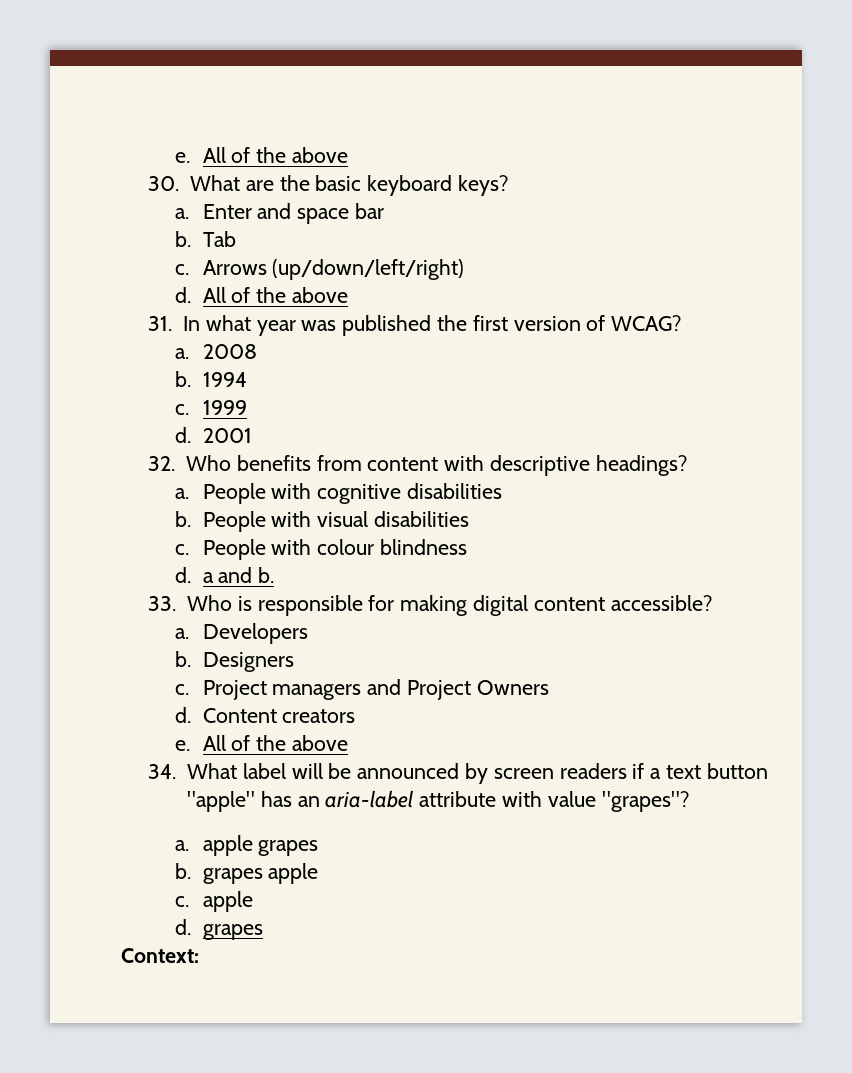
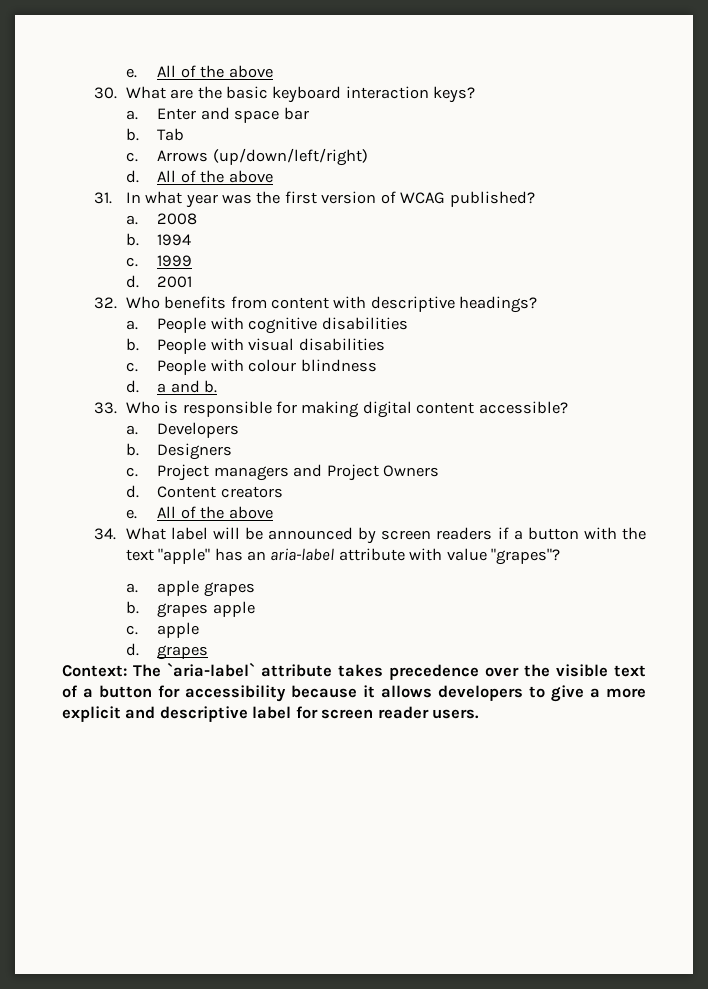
- 30. What are the basic keyboard keys?
+ 30. What are the basic keyboard interaction keys?
- 31. In what year was published the first version of WCAG?
+ 31. In what year was the first version of WCAG published?
- 34. What label will be announced by screen readers if a text button "apple" has an aria-label attribute with value "grapes"?
+ 34. What label will be announced by screen readers if a button with the text "apple" has an aria-label attribute with value "grapes"?
- Context:
+ Context: The `aria-label` attribute takes precedence over the visible text of a button for accessibility because it allows developers to give a more explicit and descriptive label for screen reader users.

